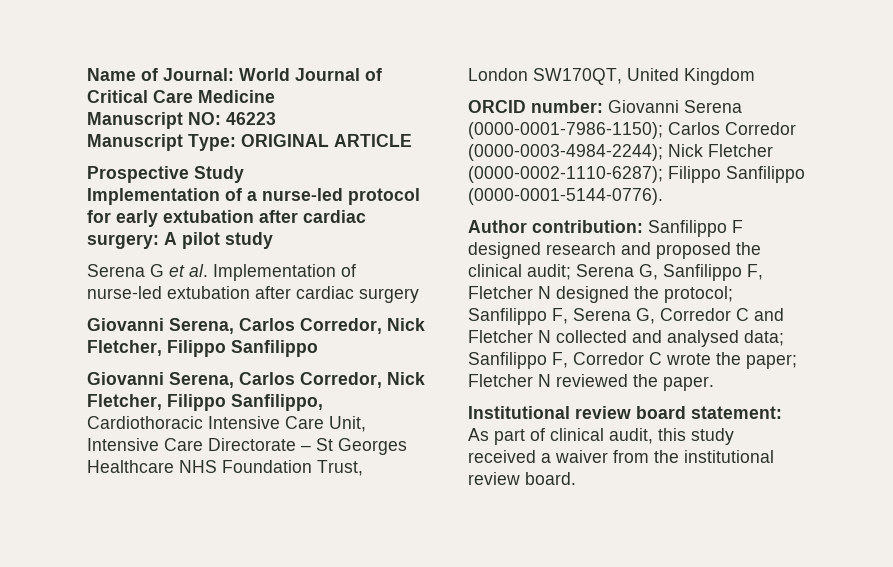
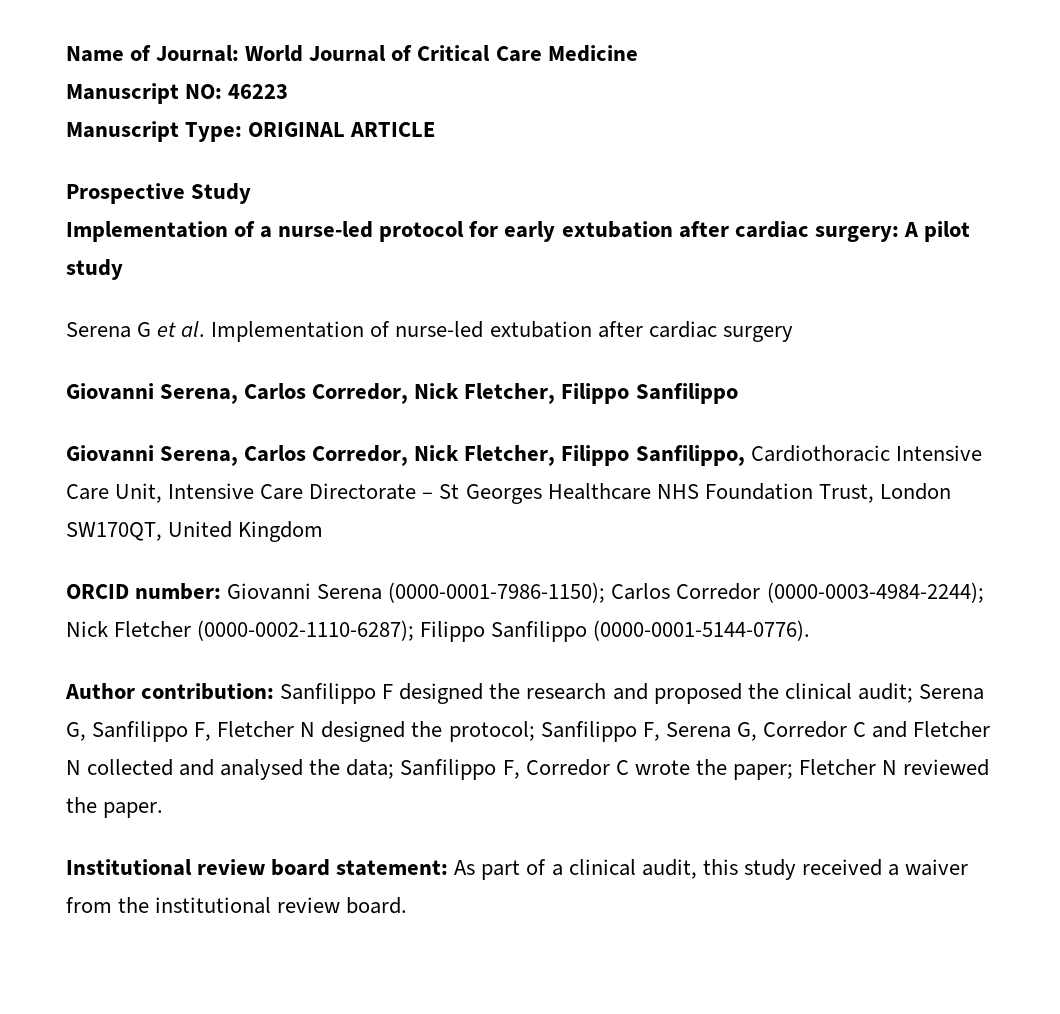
- Author contribution: Sanfilippo F designed research and proposed the clinical audit; Serena G, Sanfilippo F, Fletcher N designed the protocol; Sanfilippo F, Serena G, Corredor C and Fletcher N collected and analysed data; Sanfilippo F, Corredor C wrote the paper; Fletcher N reviewed the paper.
+ Author contribution: Sanfilippo F designed the research and proposed the clinical audit; Serena G, Sanfilippo F, Fletcher N designed the protocol; Sanfilippo F, Serena G, Corredor C and Fletcher N collected and analysed the data; Sanfilippo F, Corredor C wrote the paper; Fletcher N reviewed the paper.
- Institutional review board statement: As part of clinical audit, this study received a waiver from the institutional review board.
+ Institutional review board statement: As part of a clinical audit, this study received a waiver from the institutional review board.

